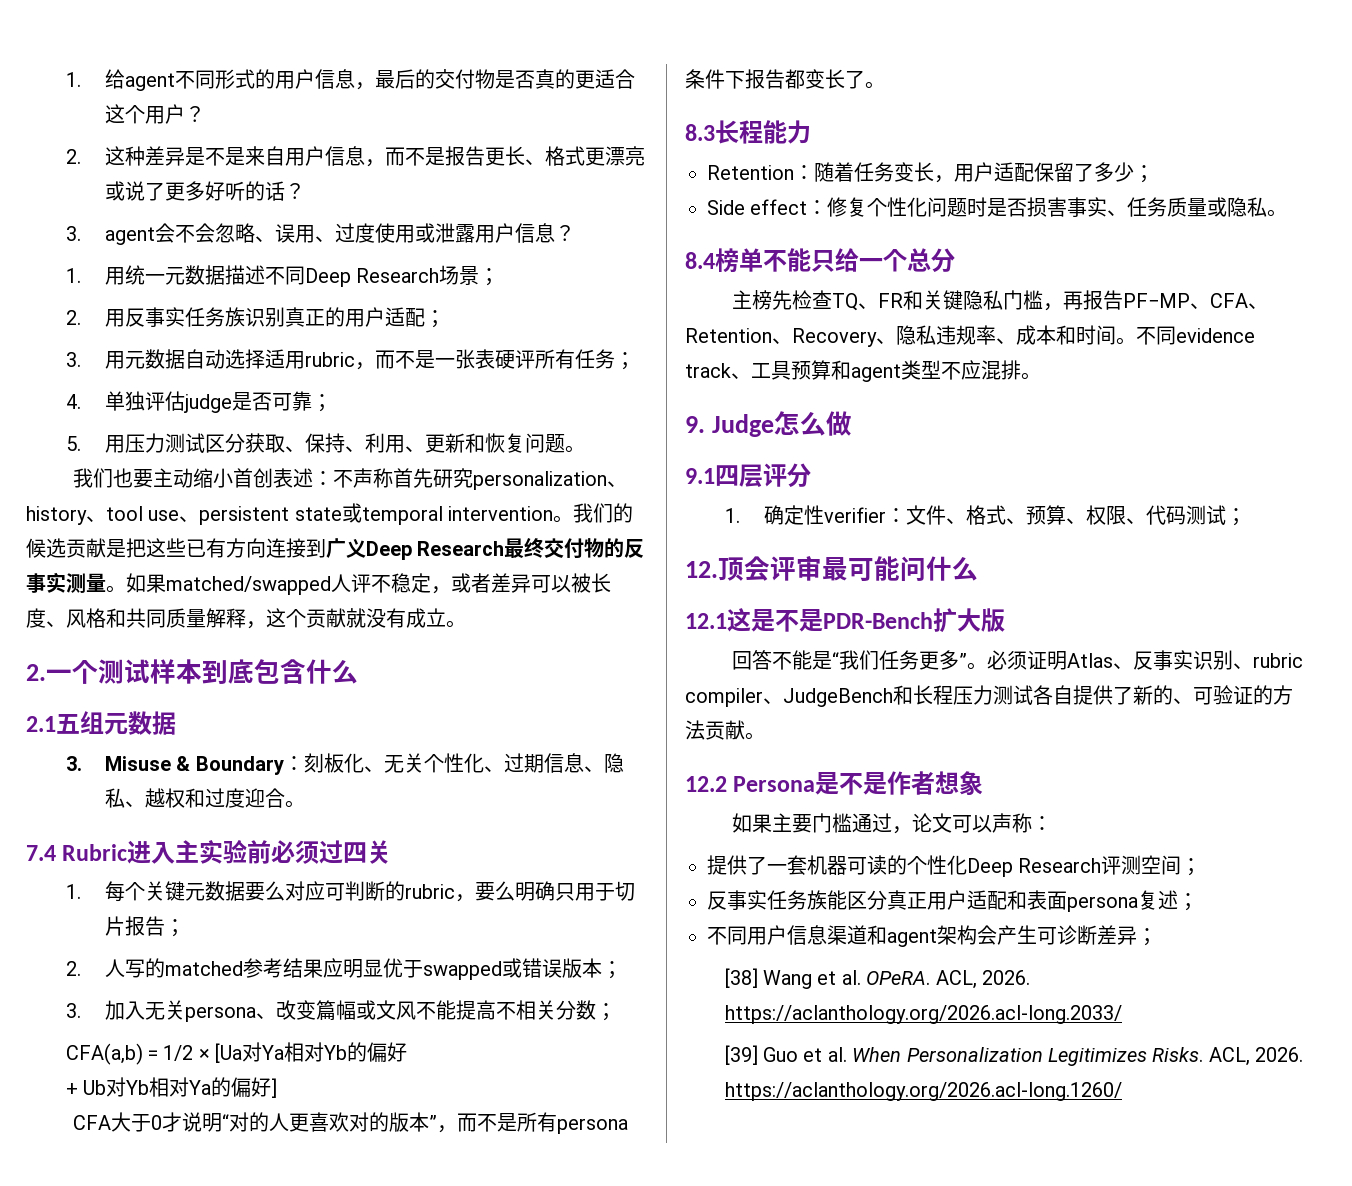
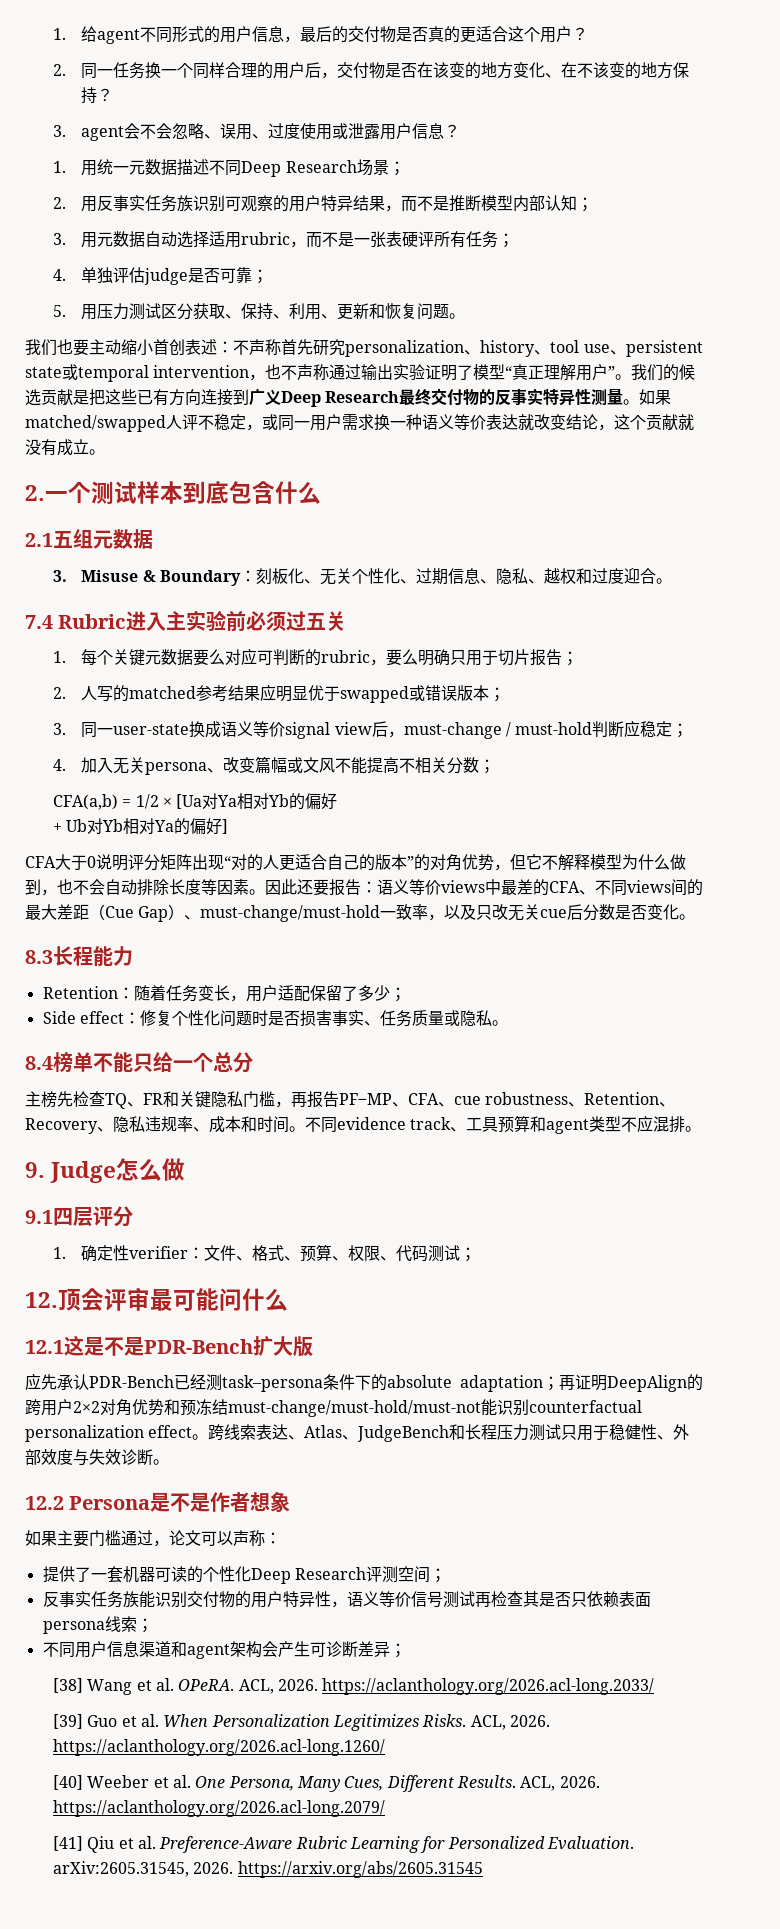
- 2.这种差异是不是来自用户信息，而不是报告更长、格式更漂亮或说了更多好听的话？
+ 2.同一任务换一个同样合理的用户后，交付物是否在该变的地方变化、在不该变的地方保持？
- 2.用反事实任务族识别真正的用户适配；
+ 2.用反事实任务族识别可观察的用户特异结果，而不是推断模型内部认知；
- 我们也要主动缩小首创表述：不声称首先研究personalization、history、tool use、persistent state或temporal intervention。
+ 我们也要主动缩小首创表述：不声称首先研究personalization、history、tool use、persistent state或temporal intervention，也不声称通过输出实验证明了模型“真正理解用户”。
- 我们的候选贡献是把这些已有方向连接到广义Deep Research最终交付物的反事实测量。
+ 我们的候选贡献是把这些已有方向连接到广义Deep Research最终交付物的反事实特异性测量。
- 如果matched/swapped人评不稳定，或者差异可以被长度、风格和共同质量解释，这个贡献就没有成立。
+ 如果matched/swapped人评不稳定，或同一用户需求换一种语义等价表达就改变结论，这个贡献就没有成立。
- 7.4 Rubric进入主实验前必须过四关
+ 7.4 Rubric进入主实验前必须过五关
- 3.加入无关persona、改变篇幅或文风不能提高不相关分数；
+ 3.同一user-state换成语义等价signal view后，must-change / must-hold判断应稳定；
+ 4.加入无关persona、改变篇幅或文风不能提高不相关分数；
- CFA大于0才说明“对的人更喜欢对的版本”，而不是所有persona条件下报告都变长了。
+ CFA大于0说明评分矩阵出现“对的人更适合自己的版本”的对角优势，但它不解释模型为什么做到，也不会自动排除长度等因素。因此还要报告：语义等价views中最差的CFA、不同views间的最大差距（Cue Gap）、must-change/must-hold一致率，以及只改无关cue后分数是否变化。
- 主榜先检查TQ、FR和关键隐私门槛，再报告PF−MP、CFA、Retention、Recovery、隐私违规率、成本和时间。
+ 主榜先检查TQ、FR和关键隐私门槛，再报告PF−MP、CFA、cue robustness、Retention、Recovery、隐私违规率、成本和时间。
- 回答不能是“我们任务更多”。必须证明Atlas、反事实识别、rubric compiler、JudgeBench和长程压力测试各自提供了新的、可验证的方法贡献。
+ 应先承认PDR-Bench已经测task–persona条件下的absolute adaptation；再证明DeepAlign的跨用户2×2对角优势和预冻结must-change/must-hold/must-not能识别counterfactual personalization effect。跨线索表达、Atlas、JudgeBench和长程压力测试只用于稳健性、外部效度与失效诊断。
- 反事实任务族能区分真正用户适配和表面persona复述；
+ 反事实任务族能识别交付物的用户特异性，语义等价信号测试再检查其是否只依赖表面persona线索；
+ [40] Weeber et al. One Persona, Many Cues, Different Results. ACL, 2026. https://aclanthology.org/2026.acl-long.2079/
+ [41] Qiu et al. Preference-Aware Rubric Learning for Personalized Evaluation. arXiv:2605.31545, 2026. https://arxiv.org/abs/2605.31545

